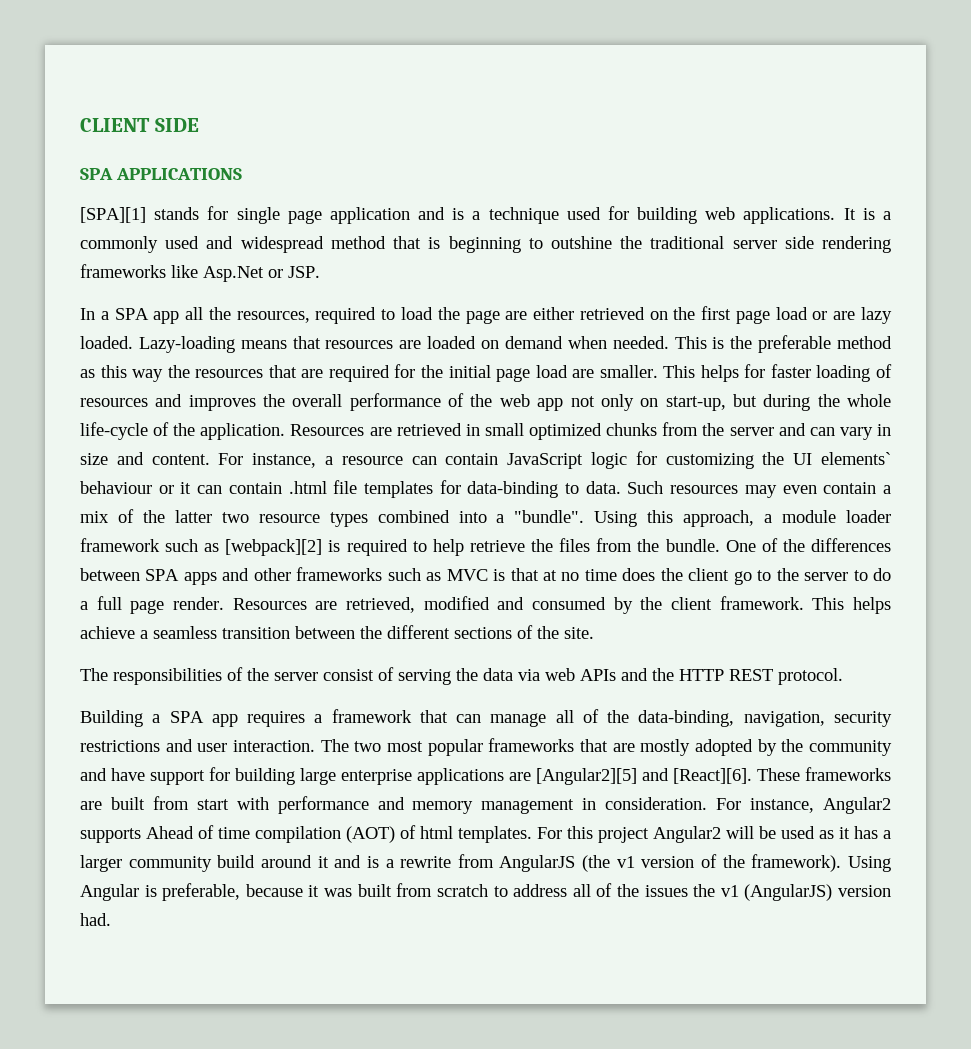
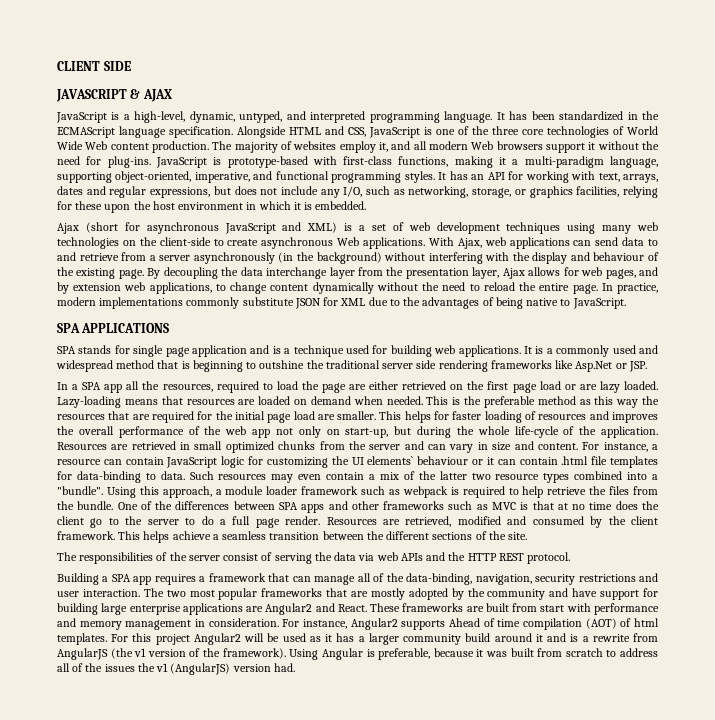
+ JAVASCRIPT & AJAX
+ JavaScript is a high-level, dynamic, untyped, and interpreted programming language. It has been standardized in the ECMAScript language specification. Alongside HTML and CSS, JavaScript is one of the three core technologies of World Wide Web content production. The majority of websites employ it, and all modern Web browsers support it without the need for plug-ins. JavaScript is prototype-based with first-class functions, making it a multi-paradigm language, supporting object-oriented, imperative, and functional programming styles. It has an API for working with text, arrays, dates and regular expressions, but does not include any I/O, such as networking, storage, or graphics facilities, relying for these upon the host environment in which it is embedded.
+ Ajax (short for asynchronous JavaScript and XML) is a set of web development techniques using many web technologies on the client-side to create asynchronous Web applications. With Ajax, web applications can send data to and retrieve from a server asynchronously (in the background) without interfering with the display and behaviour of the existing page. By decoupling the data interchange layer from the presentation layer, Ajax allows for web pages, and by extension web applications, to change content dynamically without the need to reload the entire page. In practice, modern implementations commonly substitute JSON for XML due to the advantages of being native to JavaScript.
- [SPA][1] stands for single page application and is a technique used for building web applications.
+ SPA stands for single page application and is a technique used for building web applications.
- Using this approach, a module loader framework such as [webpack][2] is required to help retrieve the files from the bundle.
+ Using this approach, a module loader framework such as webpack is required to help retrieve the files from the bundle.
- The two most popular frameworks that are mostly adopted by the community and have support for building large enterprise applications are [Angular2][5] and [React][6].
+ The two most popular frameworks that are mostly adopted by the community and have support for building large enterprise applications are Angular2 and React.

